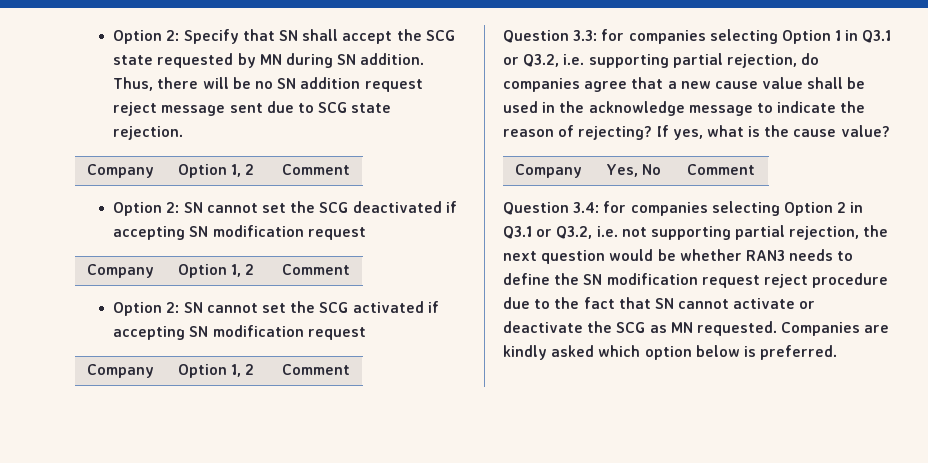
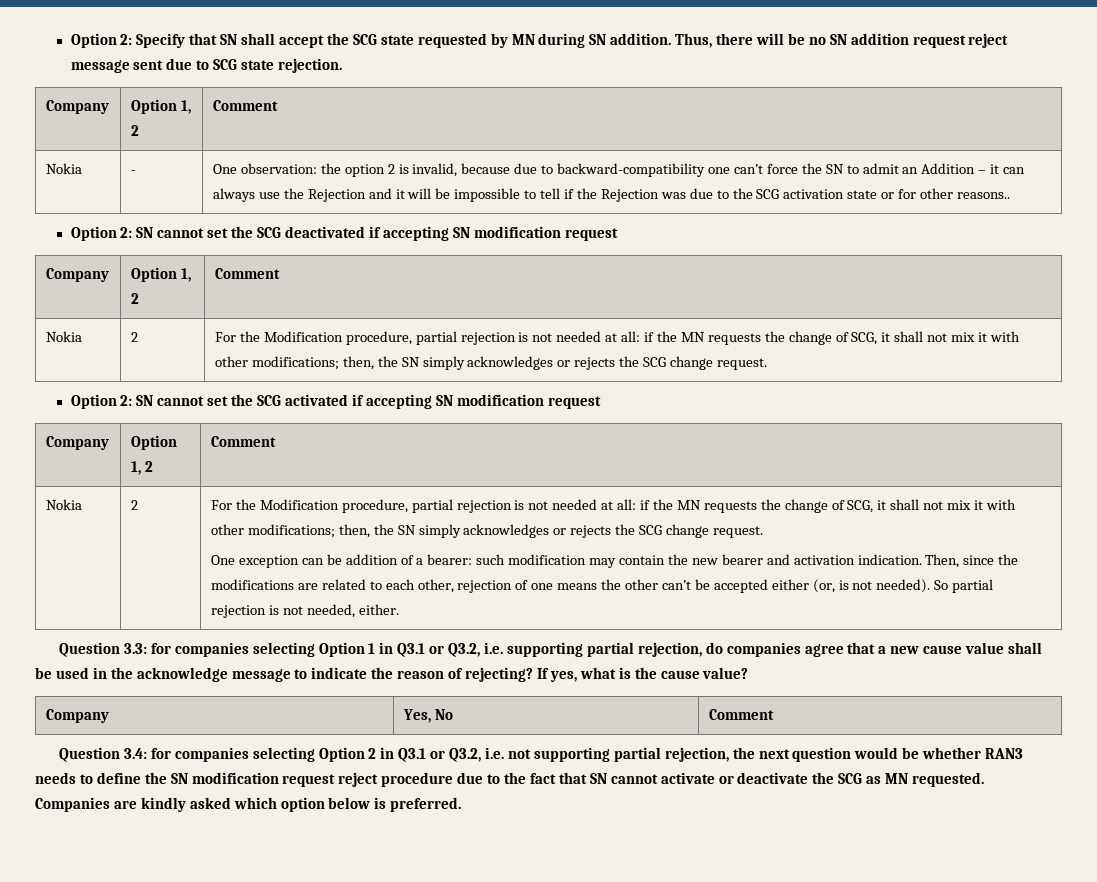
+ Nokia | - | One observation: the option 2 is invalid, because due to backward-compatibility one can’t force the SN to admit an Addition – it can always use the Rejection and it will be impossible to tell if the Rejection was due to the SCG activation state or for other reasons..
  Option 2: SN cannot set the SCG deactivated if accepting SN modification request
  Company | Option 1, 2 | Comment
+ Nokia | 2 | For the Modification procedure, partial rejection is not needed at all: if the MN requests the change of SCG, it shall not mix it with other modifications; then, the SN simply acknowledges or rejects the SCG change request.
  Option 2: SN cannot set the SCG activated if accepting SN modification request
  Company | Option 1, 2 | Comment
+ Nokia | 2 | For the Modification procedure, partial rejection is not needed at all: if the MN requests the change of SCG, it shall not mix it with other modifications; then, the SN simply acknowledges or rejects the SCG change request.
+ One exception can be addition of a bearer: such modification may contain the new bearer and activation indication. Then, since the modifications are related to each other, rejection of one means the other can’t be accepted either (or, is not needed). So partial rejection is not needed, either.

